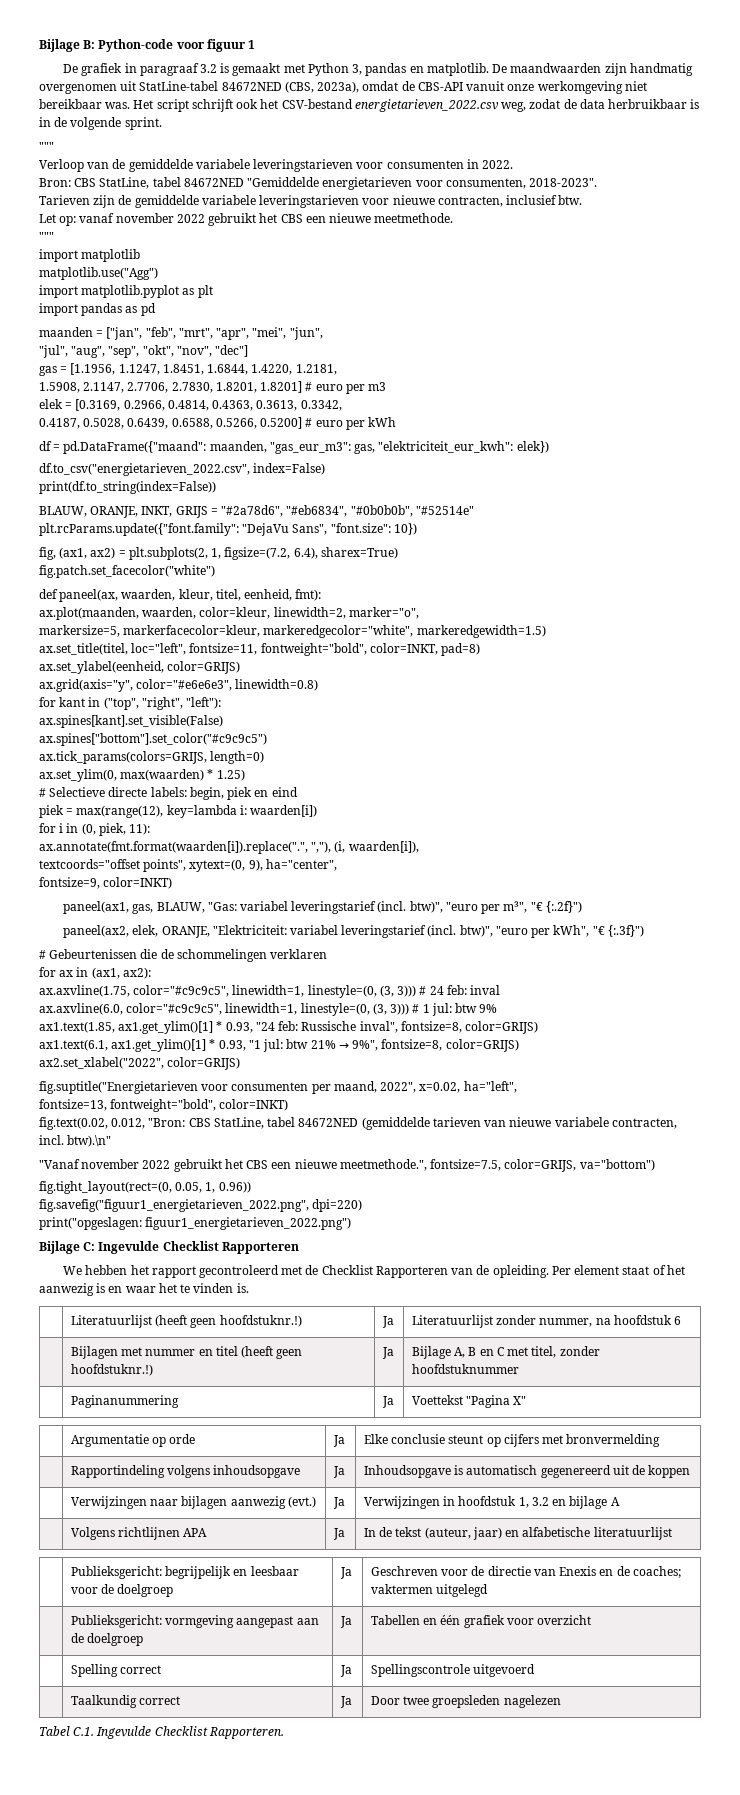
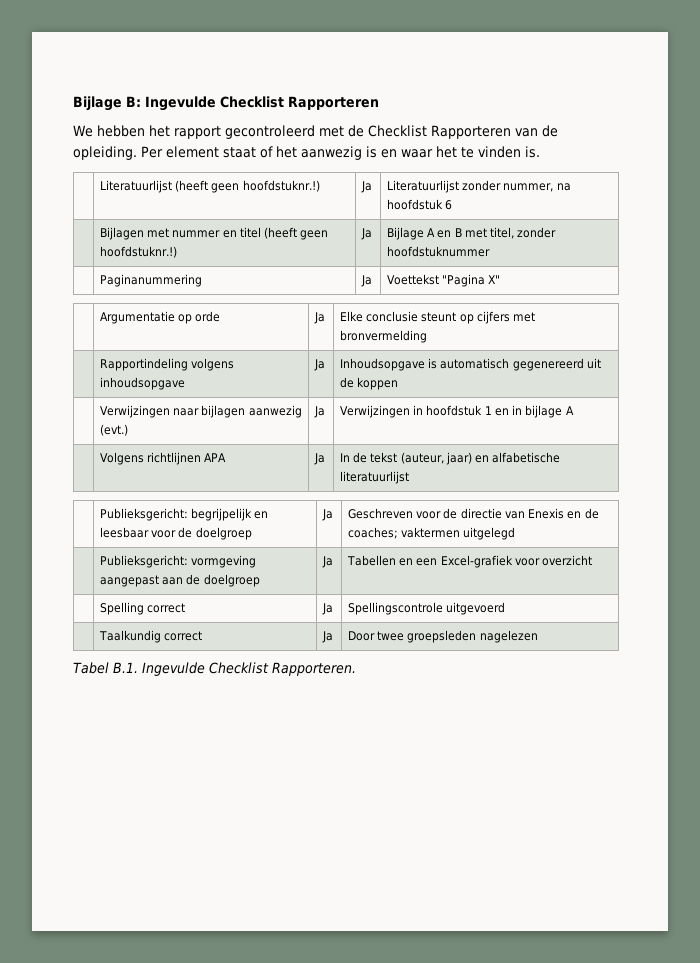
- Bijlage B: Python-code voor figuur 1
- De grafiek in paragraaf 3.2 is gemaakt met Python 3, pandas en matplotlib. De maandwaarden zijn handmatig overgenomen uit StatLine-tabel 84672NED (CBS, 2023a), omdat de CBS-API vanuit onze werkomgeving niet bereikbaar was. Het script schrijft ook het CSV-bestand energietarieven_2022.csv weg, zodat de data herbruikbaar is in de volgende sprint.
- """
- Verloop van de gemiddelde variabele leveringstarieven voor consumenten in 2022.
- Bron: CBS StatLine, tabel 84672NED "Gemiddelde energietarieven voor consumenten, 2018-2023".
- Tarieven zijn de gemiddelde variabele leveringstarieven voor nieuwe contracten, inclusief btw.
- Let op: vanaf november 2022 gebruikt het CBS een nieuwe meetmethode.
- """
- import matplotlib
- matplotlib.use("Agg")
- import matplotlib.pyplot as plt
- import pandas as pd
- maanden = ["jan", "feb", "mrt", "apr", "mei", "jun",
- "jul", "aug", "sep", "okt", "nov", "dec"]
- gas = [1.1956, 1.1247, 1.8451, 1.6844, 1.4220, 1.2181,
- 1.5908, 2.1147, 2.7706, 2.7830, 1.8201, 1.8201] # euro per m3
- elek = [0.3169, 0.2966, 0.4814, 0.4363, 0.3613, 0.3342,
- 0.4187, 0.5028, 0.6439, 0.6588, 0.5266, 0.5200] # euro per kWh
- df = pd.DataFrame({"maand": maanden, "gas_eur_m3": gas, "elektriciteit_eur_kwh": elek})
- df.to_csv("energietarieven_2022.csv", index=False)
- print(df.to_string(index=False))
- BLAUW, ORANJE, INKT, GRIJS = "#2a78d6", "#eb6834", "#0b0b0b", "#52514e"
- plt.rcParams.update({"font.family": "DejaVu Sans", "font.size": 10})
- fig, (ax1, ax2) = plt.subplots(2, 1, figsize=(7.2, 6.4), sharex=True)
- fig.patch.set_facecolor("white")
- def paneel(ax, waarden, kleur, titel, eenheid, fmt):
- ax.plot(maanden, waarden, color=kleur, linewidth=2, marker="o",
- markersize=5, markerfacecolor=kleur, markeredgecolor="white", markeredgewidth=1.5)
- ax.set_title(titel, loc="left", fontsize=11, fontweight="bold", color=INKT, pad=8)
- ax.set_ylabel(eenheid, color=GRIJS)
- ax.grid(axis="y", color="#e6e6e3", linewidth=0.8)
- for kant in ("top", "right", "left"):
- ax.spines[kant].set_visible(False)
- ax.spines["bottom"].set_color("#c9c9c5")
- ax.tick_params(colors=GRIJS, length=0)
- ax.set_ylim(0, max(waarden) * 1.25)
- # Selectieve directe labels: begin, piek en eind
- piek = max(range(12), key=lambda i: waarden[i])
- for i in (0, piek, 11):
- ax.annotate(fmt.format(waarden[i]).replace(".", ","), (i, waarden[i]),
- textcoords="offset points", xytext=(0, 9), ha="center",
- fontsize=9, color=INKT)
- paneel(ax1, gas, BLAUW, "Gas: variabel leveringstarief (incl. btw)", "euro per m³", "€ {:.2f}")
- paneel(ax2, elek, ORANJE, "Elektriciteit: variabel leveringstarief (incl. btw)", "euro per kWh", "€ {:.3f}")
- # Gebeurtenissen die de schommelingen verklaren
- for ax in (ax1, ax2):
- ax.axvline(1.75, color="#c9c9c5", linewidth=1, linestyle=(0, (3, 3))) # 24 feb: inval
- ax.axvline(6.0, color="#c9c9c5", linewidth=1, linestyle=(0, (3, 3))) # 1 jul: btw 9%
- ax1.text(1.85, ax1.get_ylim()[1] * 0.93, "24 feb: Russische inval", fontsize=8, color=GRIJS)
- ax1.text(6.1, ax1.get_ylim()[1] * 0.93, "1 jul: btw 21% → 9%", fontsize=8, color=GRIJS)
- ax2.set_xlabel("2022", color=GRIJS)
- fig.suptitle("Energietarieven voor consumenten per maand, 2022", x=0.02, ha="left",
- fontsize=13, fontweight="bold", color=INKT)
- fig.text(0.02, 0.012, "Bron: CBS StatLine, tabel 84672NED (gemiddelde tarieven van nieuwe variabele contracten, incl. btw).\n"
- "Vanaf november 2022 gebruikt het CBS een nieuwe meetmethode.", fontsize=7.5, color=GRIJS, va="bottom")
- fig.tight_layout(rect=(0, 0.05, 1, 0.96))
- fig.savefig("figuur1_energietarieven_2022.png", dpi=220)
- print("opgeslagen: figuur1_energietarieven_2022.png")
- Bijlage C: Ingevulde Checklist Rapporteren
+ Bijlage B: Ingevulde Checklist Rapporteren
- | Bijlagen met nummer en titel (heeft geen hoofdstuknr.!) | Ja | Bijlage A, B en C met titel, zonder hoofdstuknummer
+ | Bijlagen met nummer en titel (heeft geen hoofdstuknr.!) | Ja | Bijlage A en B met titel, zonder hoofdstuknummer
- | Verwijzingen naar bijlagen aanwezig (evt.) | Ja | Verwijzingen in hoofdstuk 1, 3.2 en bijlage A
+ | Verwijzingen naar bijlagen aanwezig (evt.) | Ja | Verwijzingen in hoofdstuk 1 en in bijlage A
- | Publieksgericht: vormgeving aangepast aan de doelgroep | Ja | Tabellen en één grafiek voor overzicht
+ | Publieksgericht: vormgeving aangepast aan de doelgroep | Ja | Tabellen en een Excel-grafiek voor overzicht
- Tabel C.1. Ingevulde Checklist Rapporteren.
+ Tabel B.1. Ingevulde Checklist Rapporteren.

